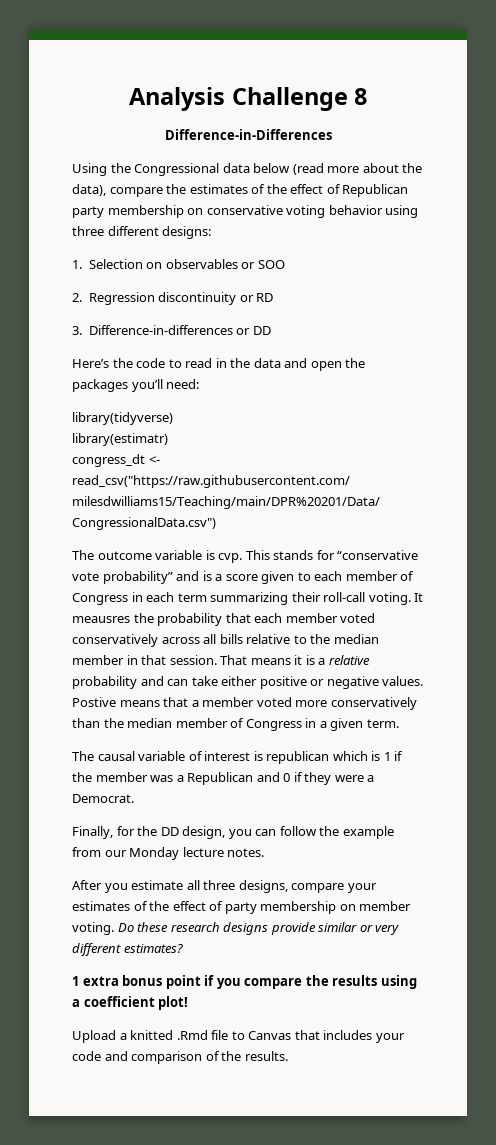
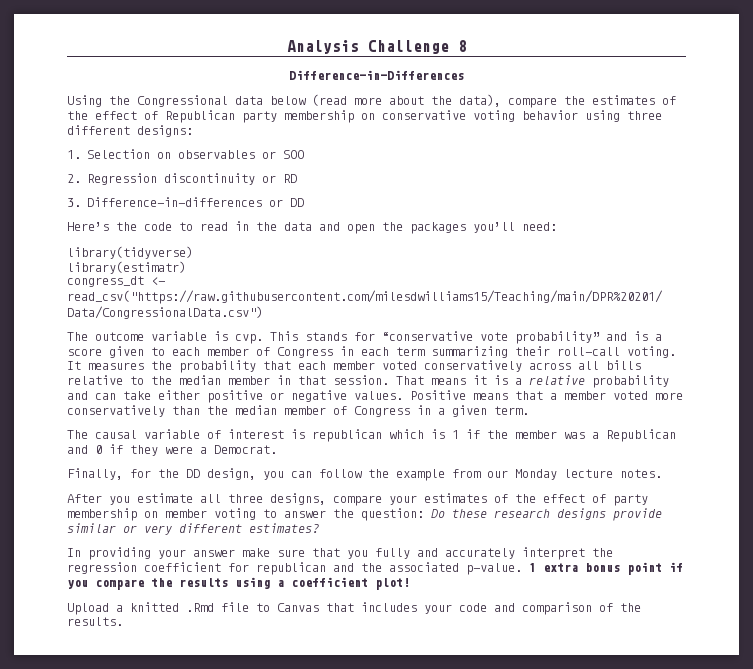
- It meausres the probability that each member voted conservatively across all bills relative to the median member in that session.
+ It measures the probability that each member voted conservatively across all bills relative to the median member in that session.
- Postive means that a member voted more conservatively than the median member of Congress in a given term.
+ Positive means that a member voted more conservatively than the median member of Congress in a given term.
- After you estimate all three designs, compare your estimates of the effect of party membership on member voting. Do these research designs provide similar or very different estimates?
+ After you estimate all three designs, compare your estimates of the effect of party membership on member voting to answer the question: Do these research designs provide similar or very different estimates?
+ In providing your answer make sure that you fully and accurately interpret the regression coefficient for republican and the associated p-value.

